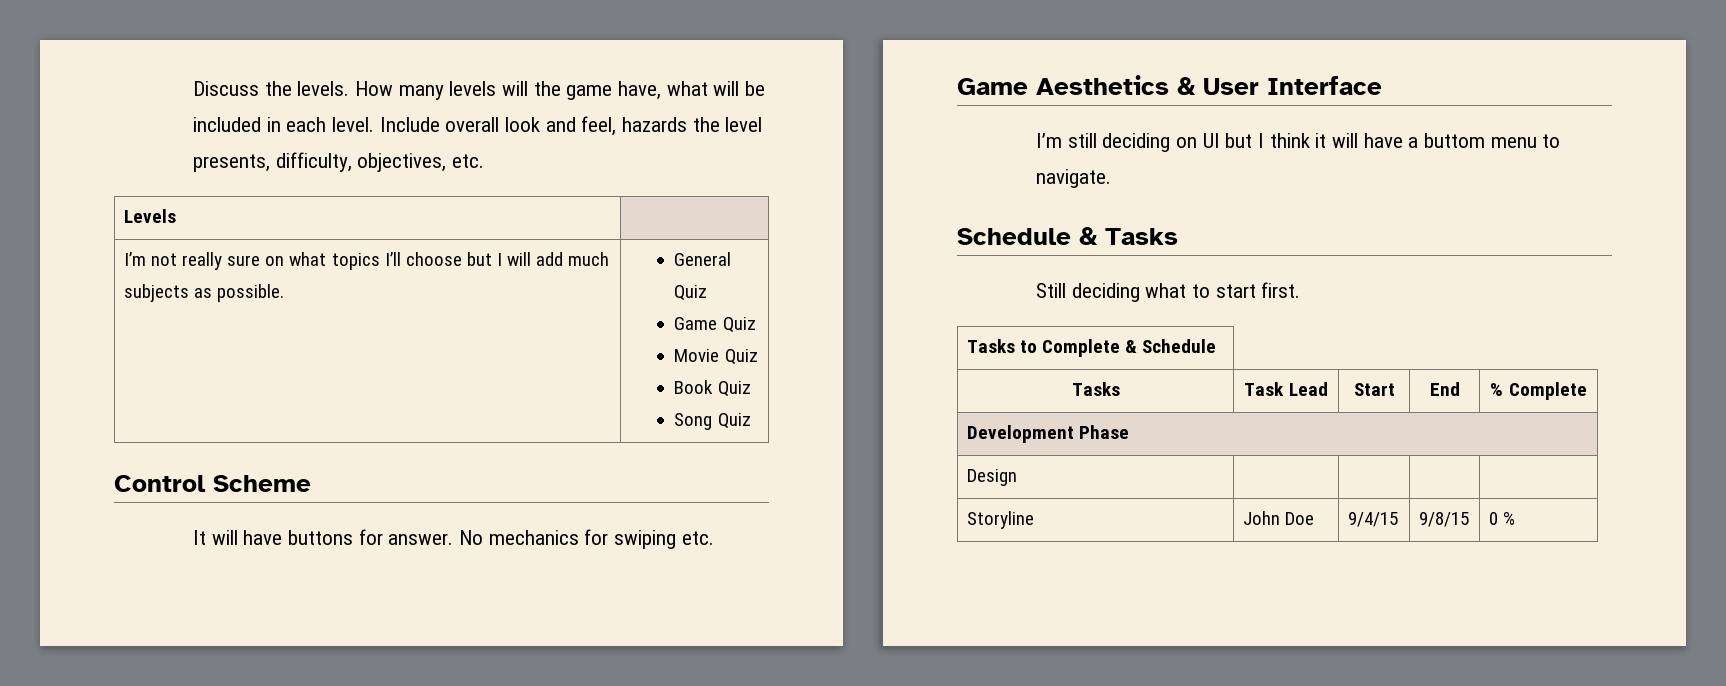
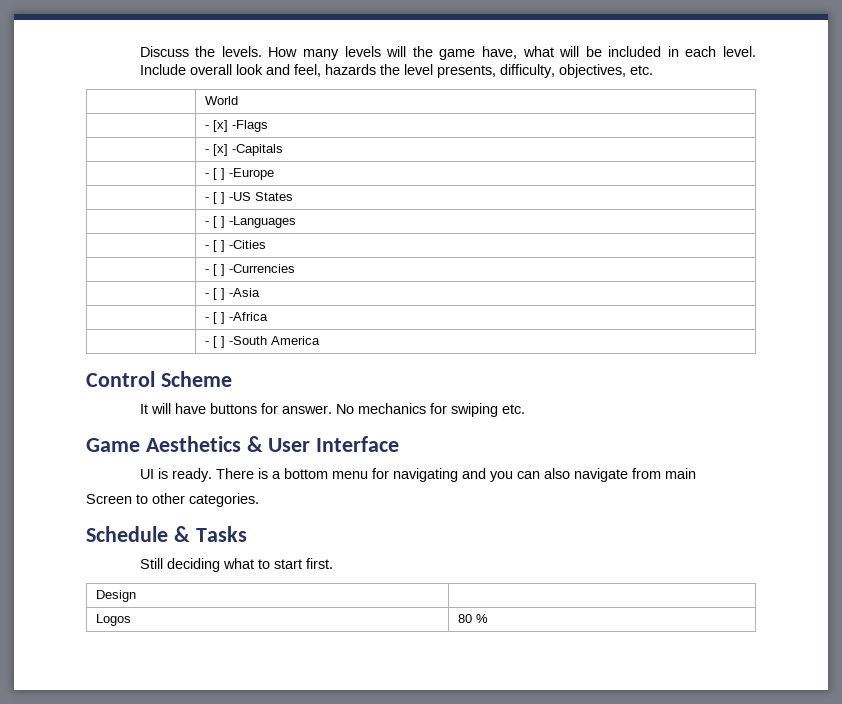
- Levels |
- I’m not really sure on what topics I’ll choose but I will add much subjects as possible. | General Quiz
- Game Quiz
- Movie Quiz
- Book Quiz
- Song Quiz
+ | World
+ | - [x] -Flags
+ | - [x] -Capitals
+ | - [ ] -Europe
+ | - [ ] -US States
+ | - [ ] -Languages
+ | - [ ] -Cities
+ | - [ ] -Currencies
+ | - [ ] -Asia
+ | - [ ] -Africa
+ | - [ ] -South America
- I’m still deciding on UI but I think it will have a buttom menu to navigate.
+ UI is ready. There is a bottom menu for navigating and you can also navigate from main
+ Screen to other categories.
- Tasks to Complete & Schedule
- Tasks | Task Lead | Start | End | % Complete
- Development Phase
- Design | | | |
- Storyline | John Doe | 9/4/15 | 9/8/15 | 0 %
+ Design |
+ Logos | 80 %

